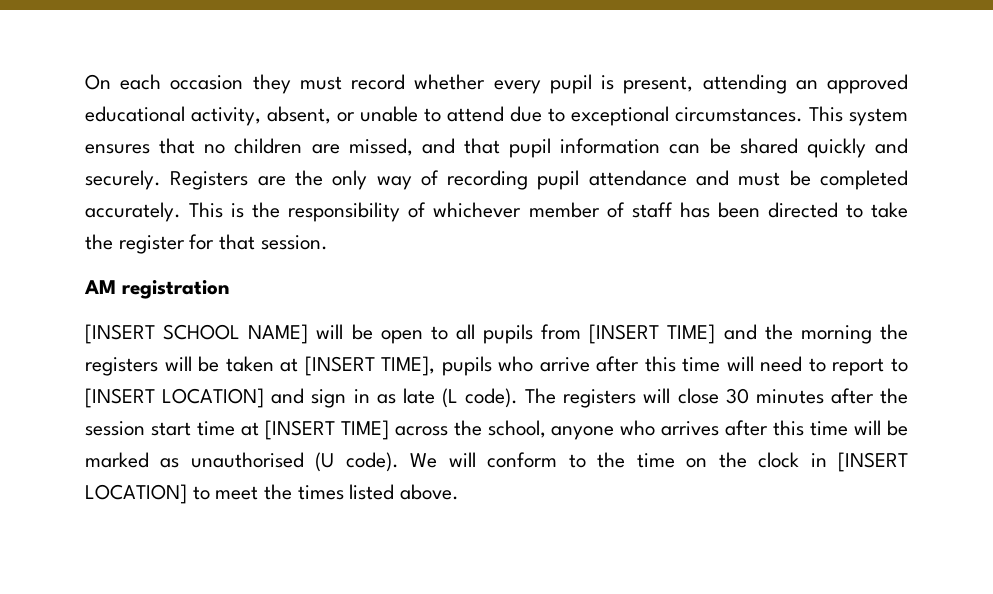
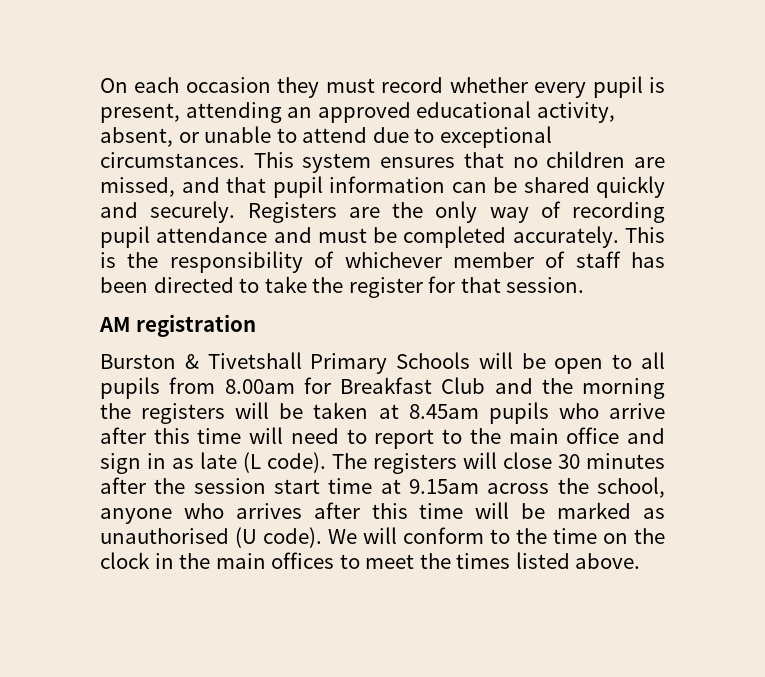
- [INSERT SCHOOL NAME] will be open to all pupils from [INSERT TIME] and the morning the registers will be taken at [INSERT TIME], pupils who arrive after this time will need to report to [INSERT LOCATION] and sign in as late (L code).
+ Burston & Tivetshall Primary Schools will be open to all pupils from 8.00am for Breakfast Club and the morning the registers will be taken at 8.45am pupils who arrive after this time will need to report to the main office and sign in as late (L code).
- The registers will close 30 minutes after the session start time at [INSERT TIME] across the school, anyone who arrives after this time will be marked as unauthorised (U code).
+ The registers will close 30 minutes after the session start time at 9.15am across the school, anyone who arrives after this time will be marked as unauthorised (U code).
- We will conform to the time on the clock in [INSERT LOCATION] to meet the times listed above.
+ We will conform to the time on the clock in the main offices to meet the times listed above.

